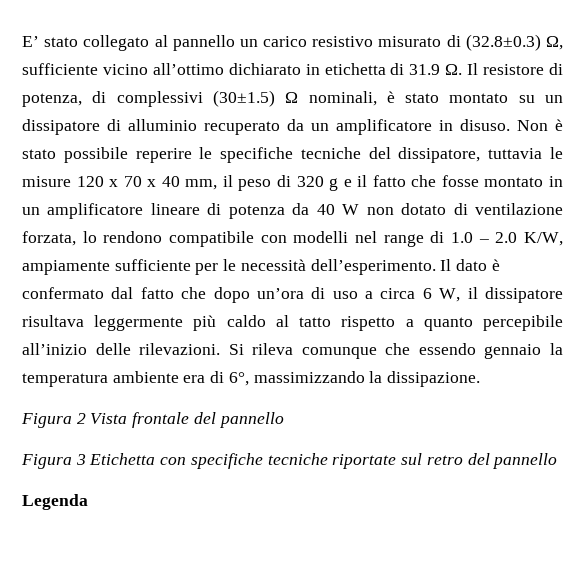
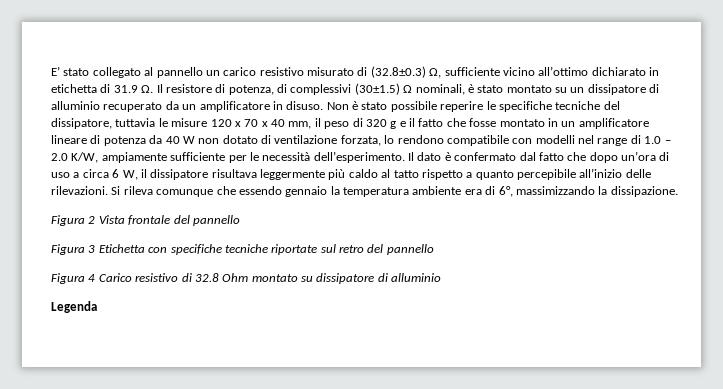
+ Figura 4 Carico resistivo di 32.8 Ohm montato su dissipatore di alluminio

